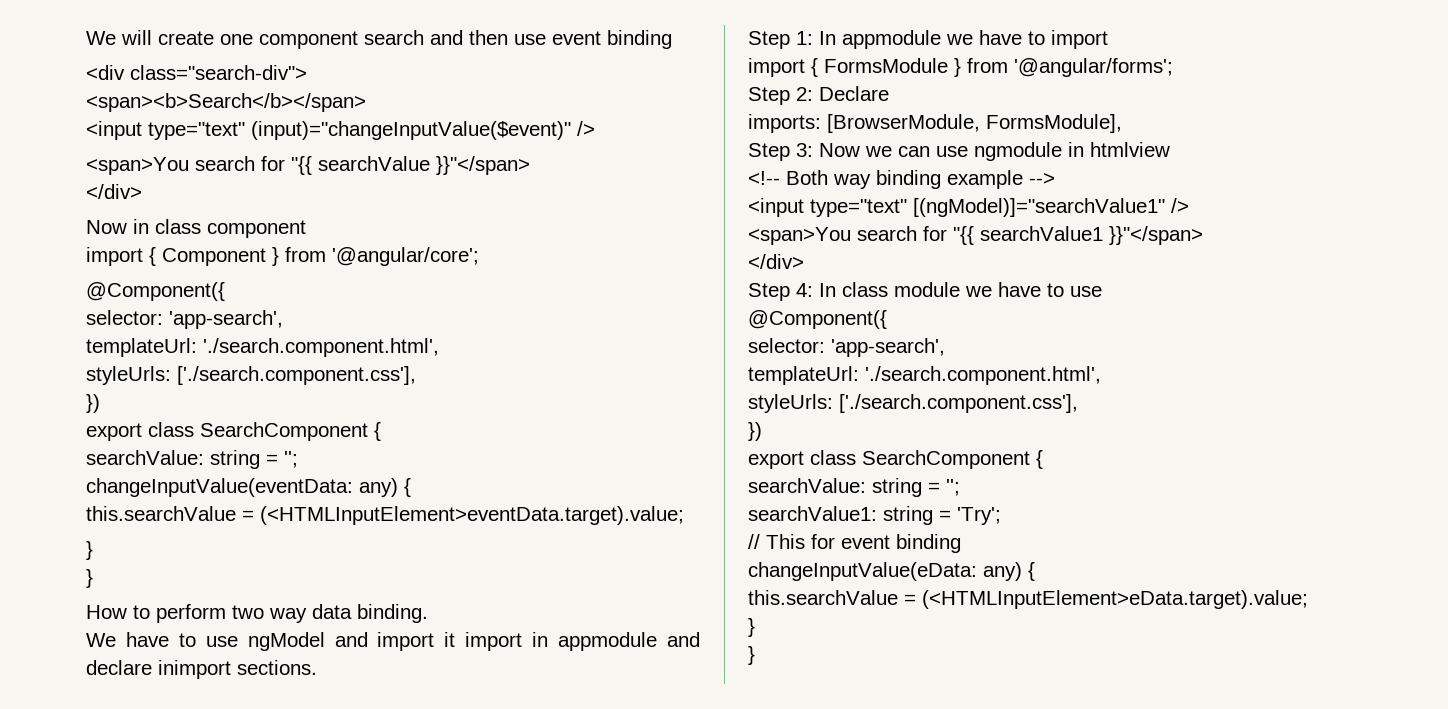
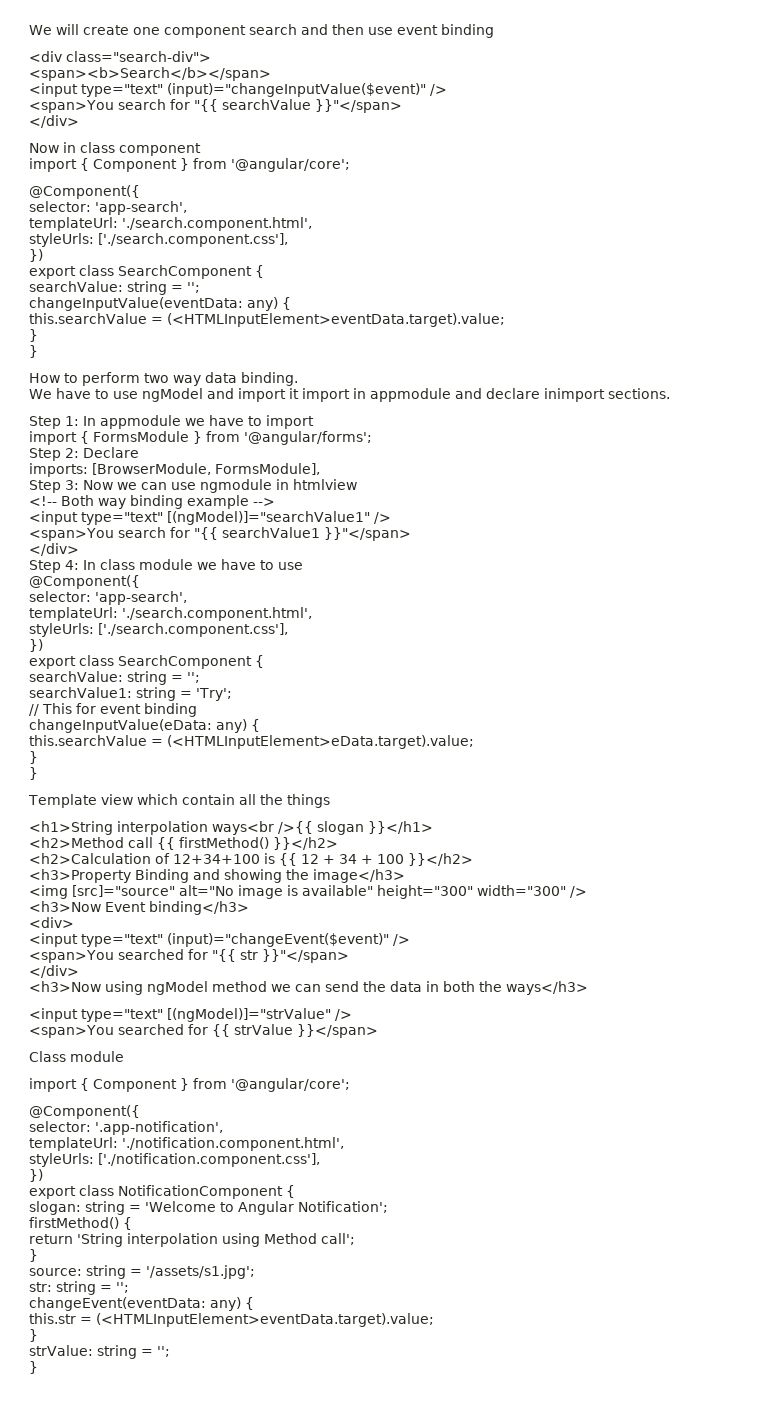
+ Template view which contain all the things
+ <h1>String interpolation ways<br />{{ slogan }}</h1>
+ <h2>Method call {{ firstMethod() }}</h2>
+ <h2>Calculation of 12+34+100 is {{ 12 + 34 + 100 }}</h2>
+ <h3>Property Binding and showing the image</h3>
+ <img [src]="source" alt="No image is available" height="300" width="300" />
+ <h3>Now Event binding</h3>
+ <div>
+ <input type="text" (input)="changeEvent($event)" />
+ <span>You searched for "{{ str }}"</span>
+ </div>
+ <h3>Now using ngModel method we can send the data in both the ways</h3>
+ <input type="text" [(ngModel)]="strValue" />
+ <span>You searched for {{ strValue }}</span>
+ Class module
+ import { Component } from '@angular/core';
+ @Component({
+ selector: '.app-notification',
+ templateUrl: './notification.component.html',
+ styleUrls: ['./notification.component.css'],
+ })
+ export class NotificationComponent {
+ slogan: string = 'Welcome to Angular Notification';
+ firstMethod() {
+ return 'String interpolation using Method call';
+ }
+ source: string = '/assets/s1.jpg';
+ str: string = '';
+ changeEvent(eventData: any) {
+ this.str = (<HTMLInputElement>eventData.target).value;
+ }
+ strValue: string = '';
+ }

